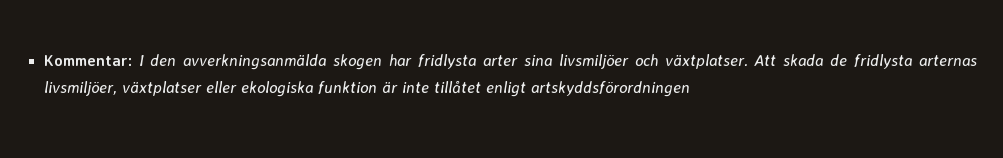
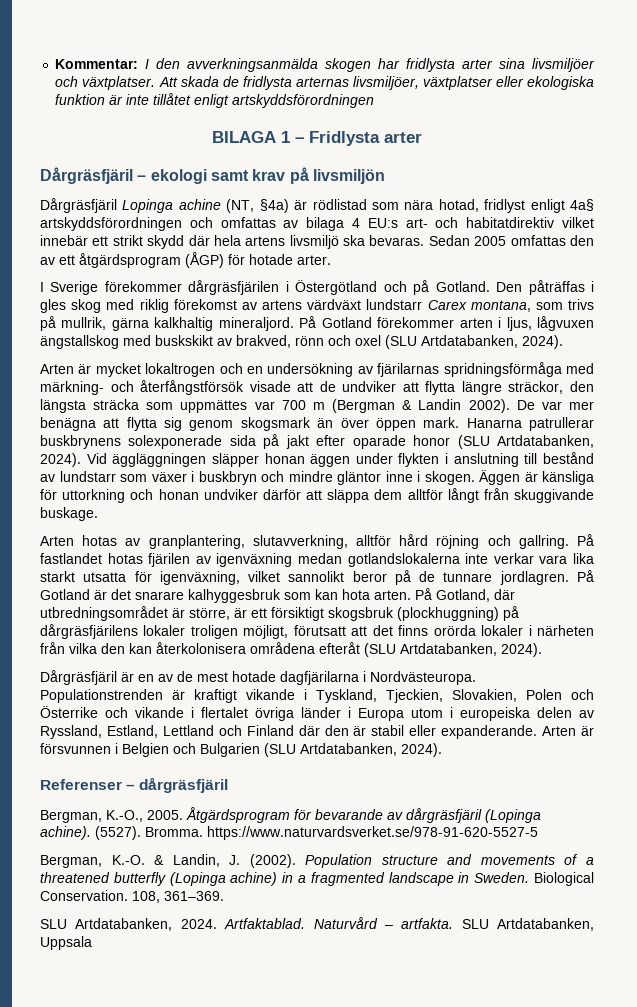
+ BILAGA 1 – Fridlysta arter
+ Dårgräsfjäril – ekologi samt krav på livsmiljön
+ Dårgräsfjäril Lopinga achine (NT, §4a) är rödlistad som nära hotad, fridlyst enligt 4a§ artskyddsförordningen och omfattas av bilaga 4 EU:s art- och habitatdirektiv vilket innebär ett strikt skydd där hela artens livsmiljö ska bevaras. Sedan 2005 omfattas den av ett åtgärdsprogram (ÅGP) för hotade arter.
+ I Sverige förekommer dårgräsfjärilen i Östergötland och på Gotland. Den påträffas i gles skog med riklig förekomst av artens värdväxt lundstarr Carex montana, som trivs på mullrik, gärna kalkhaltig mineraljord. På Gotland förekommer arten i ljus, lågvuxen ängstallskog med buskskikt av brakved, rönn och oxel (SLU Artdatabanken, 2024).
+ Arten är mycket lokaltrogen och en undersökning av fjärilarnas spridningsförmåga med märkning- och återfångstförsök visade att de undviker att flytta längre sträckor, den längsta sträcka som uppmättes var 700 m (Bergman & Landin 2002). De var mer benägna att flytta sig genom skogsmark än över öppen mark. Hanarna patrullerar buskbrynens solexponerade sida på jakt efter oparade honor (SLU Artdatabanken, 2024). Vid äggläggningen släpper honan äggen under flykten i anslutning till bestånd av lundstarr som växer i buskbryn och mindre gläntor inne i skogen. Äggen är känsliga för uttorkning och honan undviker därför att släppa dem alltför långt från skuggivande buskage.
+ Arten hotas av granplantering, slutavverkning, alltför hård röjning och gallring. På fastlandet hotas fjärilen av igenväxning medan gotlandslokalerna inte verkar vara lika starkt utsatta för igenväxning, vilket sannolikt beror på de tunnare jordlagren. På Gotland är det snarare kalhyggesbruk som kan hota arten. På Gotland, där utbredningsområdet är större, är ett försiktigt skogsbruk (plockhuggning) på dårgräsfjärilens lokaler troligen möjligt, förutsatt att det finns orörda lokaler i närheten från vilka den kan återkolonisera områdena efteråt (SLU Artdatabanken, 2024).
+ Dårgräsfjäril är en av de mest hotade dagfjärilarna i Nordvästeuropa. Populationstrenden är kraftigt vikande i Tyskland, Tjeckien, Slovakien, Polen och Österrike och vikande i flertalet övriga länder i Europa utom i europeiska delen av Ryssland, Estland, Lettland och Finland där den är stabil eller expanderande. Arten är försvunnen i Belgien och Bulgarien (SLU Artdatabanken, 2024).
+ Referenser – dårgräsfjäril
+ Bergman, K.-O., 2005. Åtgärdsprogram för bevarande av dårgräsfjäril (Lopinga achine). (5527). Bromma. https://www.naturvardsverket.se/978-91-620-5527-5
+ Bergman, K.-O. & Landin, J. (2002). Population structure and movements of a threatened butterfly (Lopinga achine) in a fragmented landscape in Sweden. Biological Conservation. 108, 361–369.
+ SLU Artdatabanken, 2024. Artfaktablad. Naturvård – artfakta. SLU Artdatabanken, Uppsala

